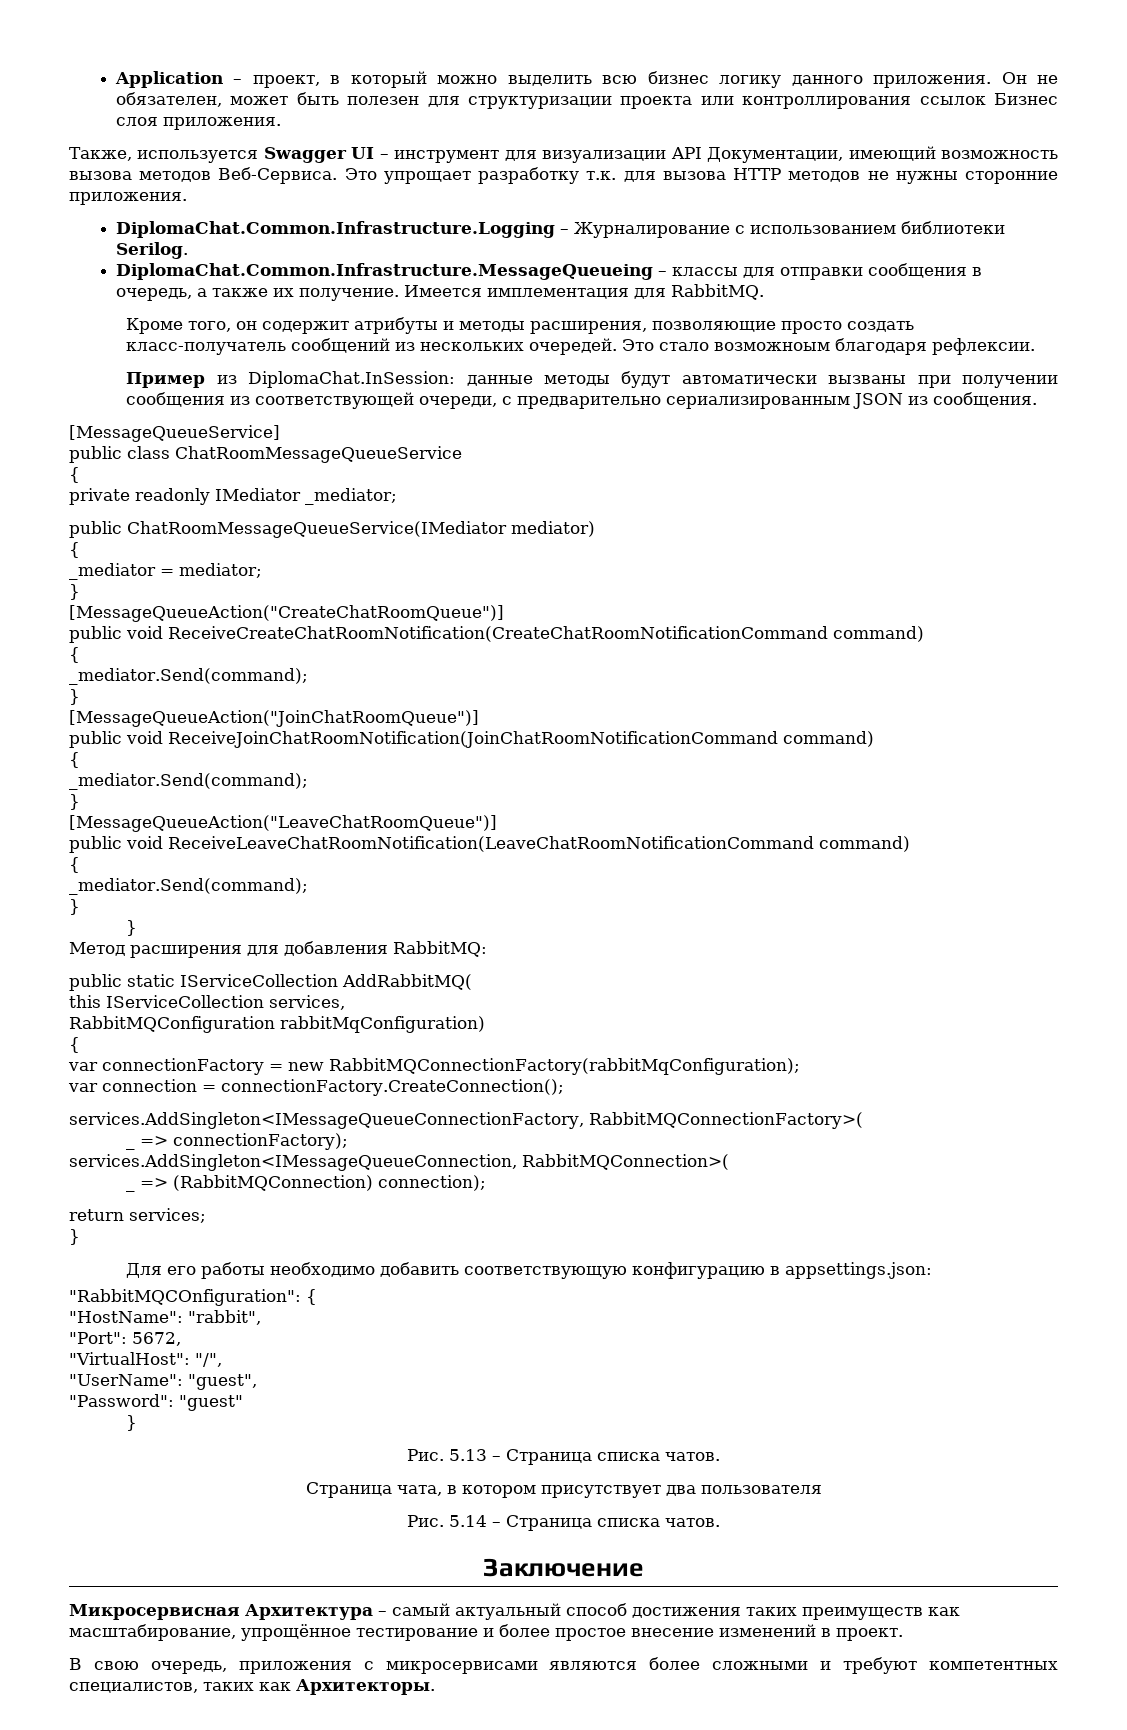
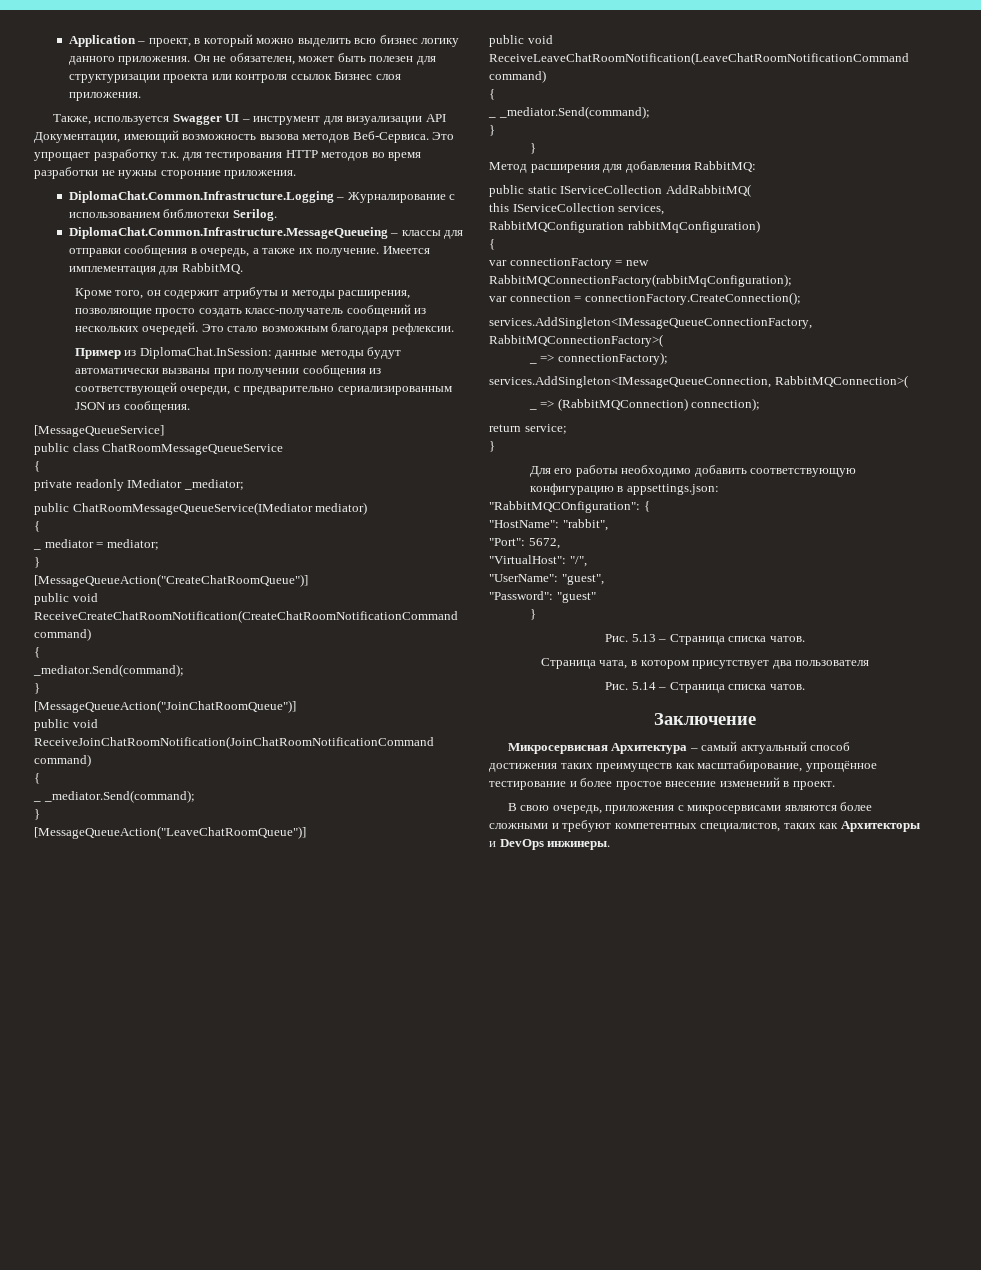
- Он не обязателен, может быть полезен для структуризации проекта или контроллирования ссылок Бизнес слоя приложения.
+ Он не обязателен, может быть полезен для структуризации проекта или контроля ссылок Бизнес слоя приложения.
- Это упрощает разработку т.к. для вызова HTTP методов не нужны сторонние приложения.
+ Это упрощает разработку т.к. для тестирования HTTP методов во время разработки не нужны сторонние приложения.
- Это стало возможноым благодаря рефлексии.
+ Это стало возможным благодаря рефлексии.
- _mediator = mediator;
+ _ mediator = mediator;
  public void ReceiveJoinChatRoomNotification(JoinChatRoomNotificationCommand command)
  {
- _mediator.Send(command);
+ _ _mediator.Send(command);
  public void ReceiveLeaveChatRoomNotification(LeaveChatRoomNotificationCommand command)
  {
- _mediator.Send(command);
+ _ _mediator.Send(command);
- return services;
+ return service;
- В свою очередь, приложения с микросервисами являются более сложными и требуют компетентных специалистов, таких как Архитекторы.
+ В свою очередь, приложения с микросервисами являются более сложными и требуют компетентных специалистов, таких как Архитекторы и DevOps инжинеры.

